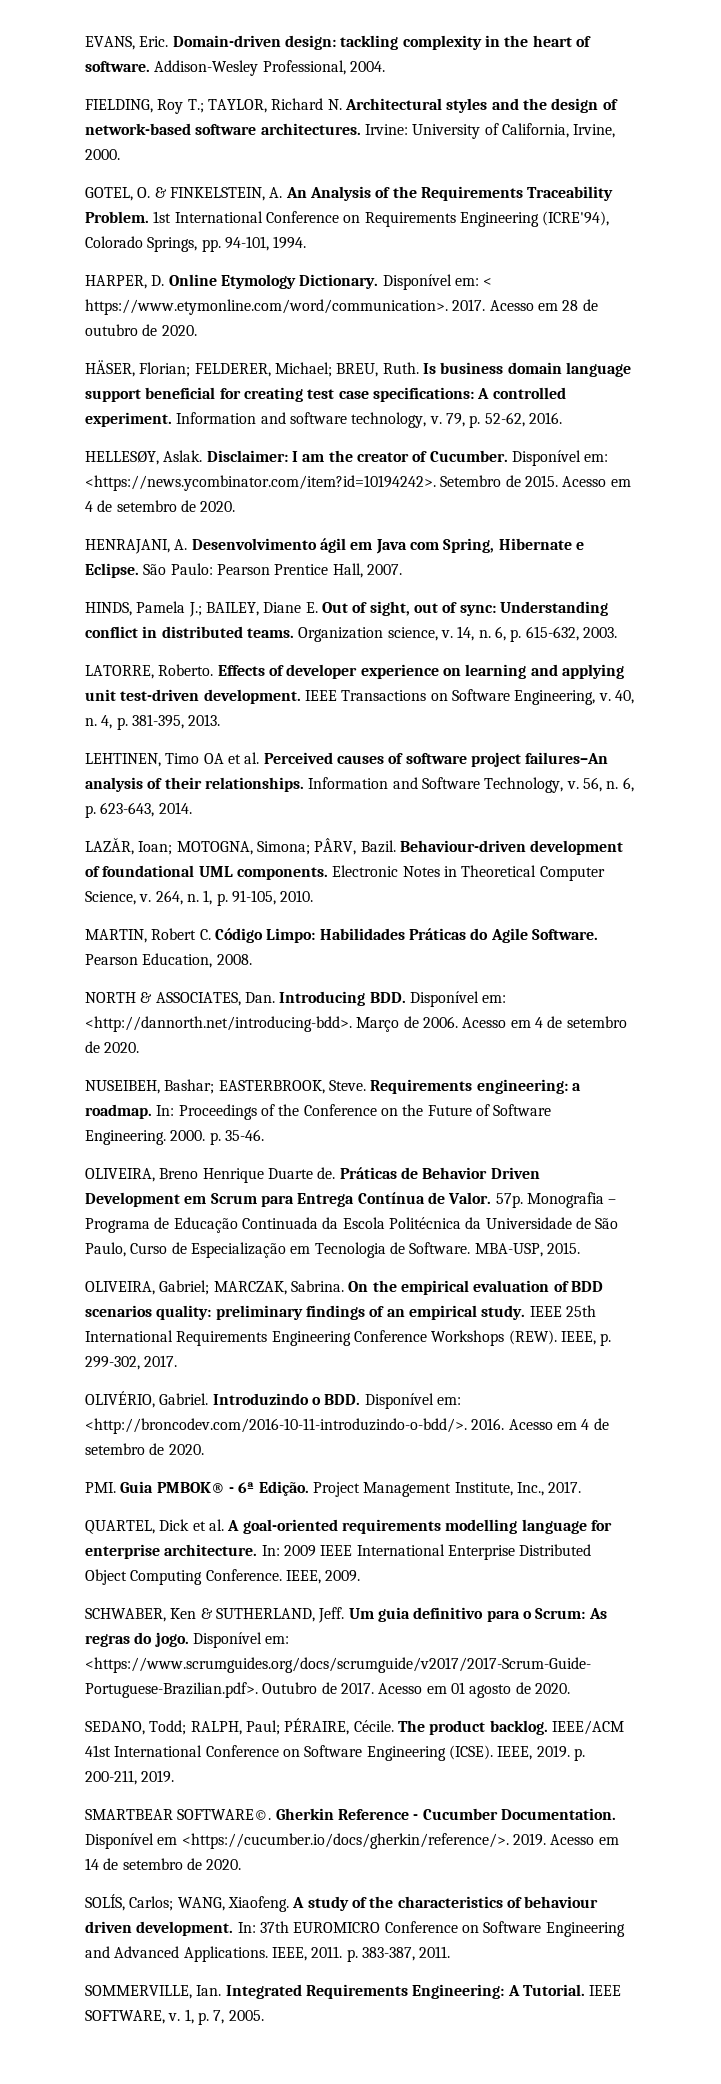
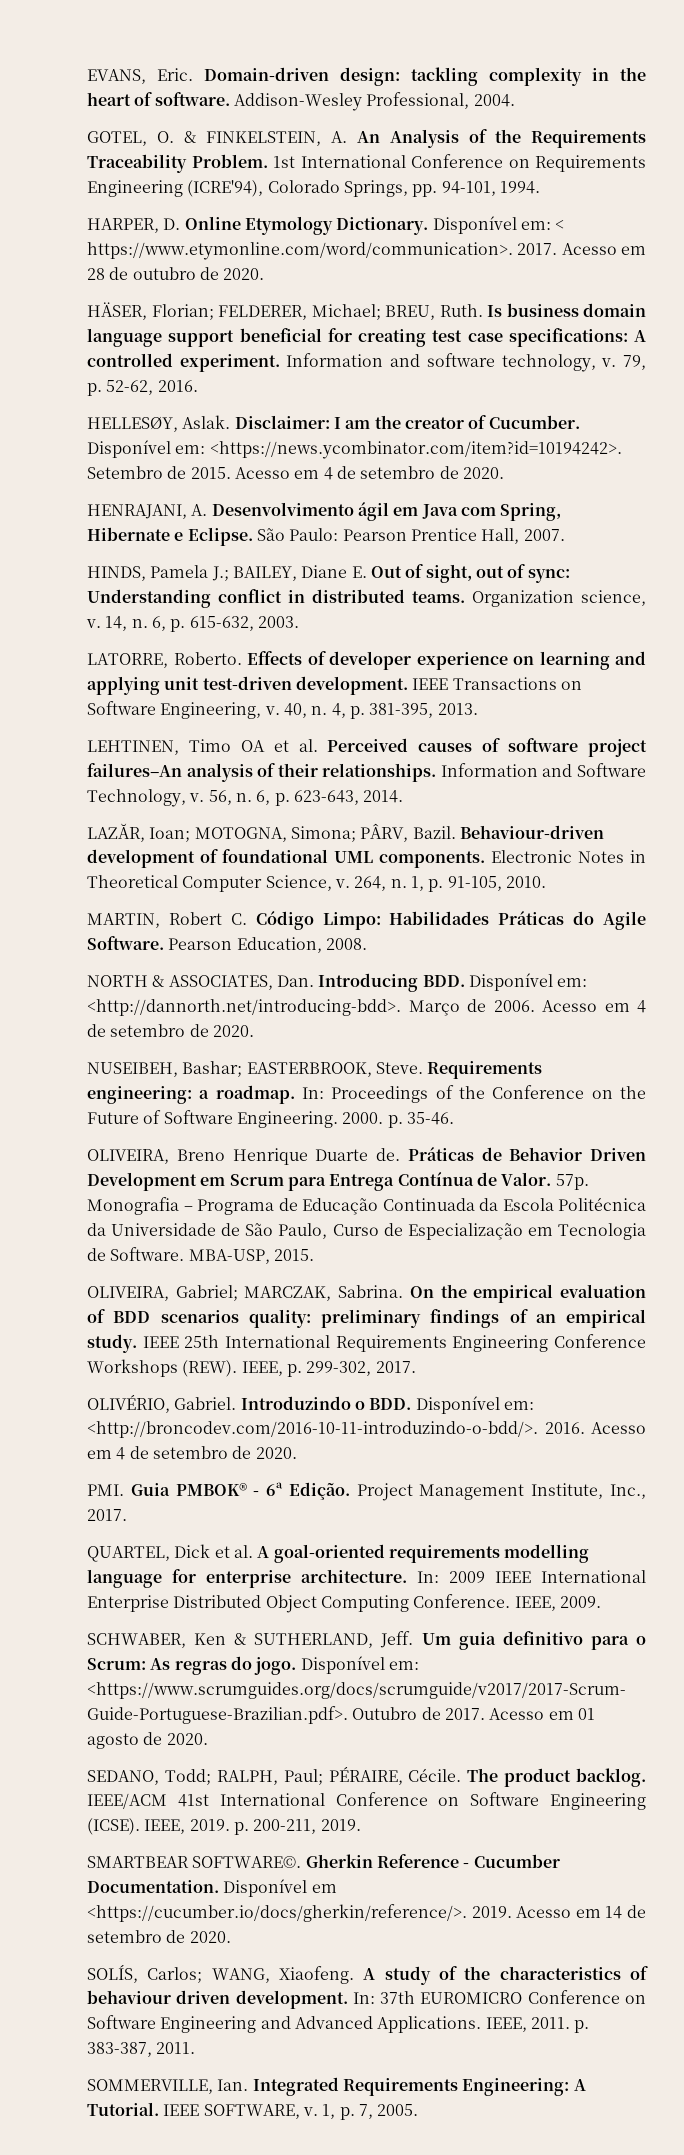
- FIELDING, Roy T.; TAYLOR, Richard N. Architectural styles and the design of network-based software architectures. Irvine: University of California, Irvine, 2000.

